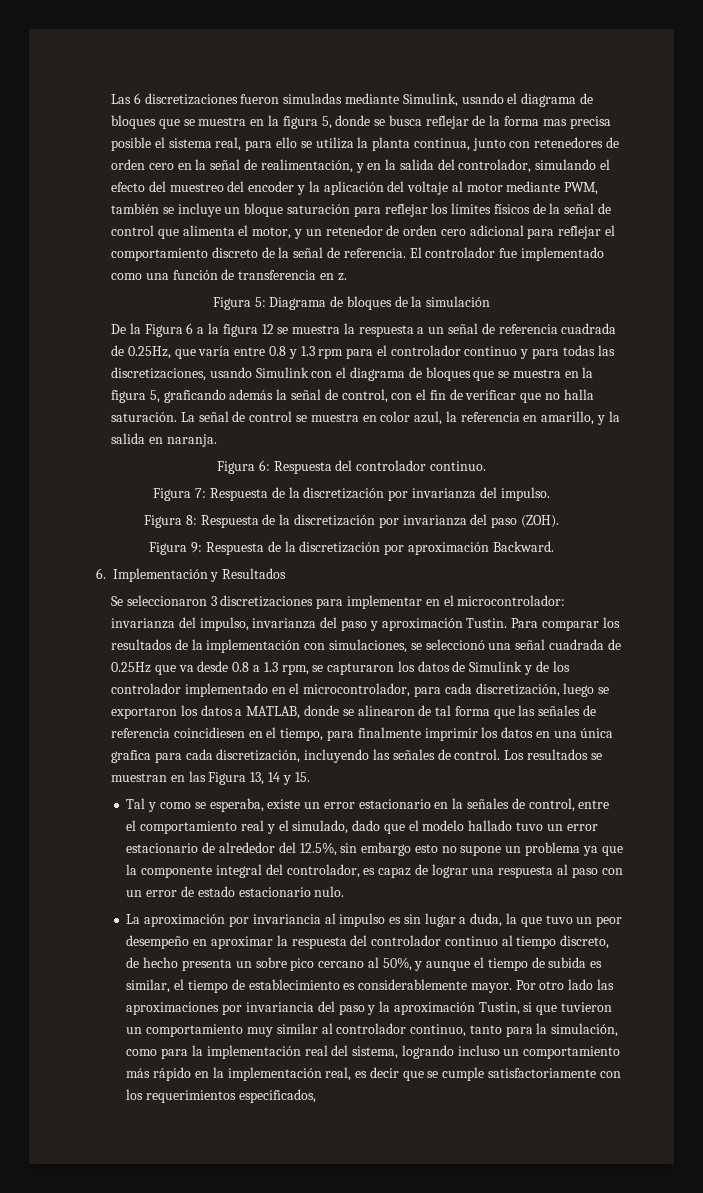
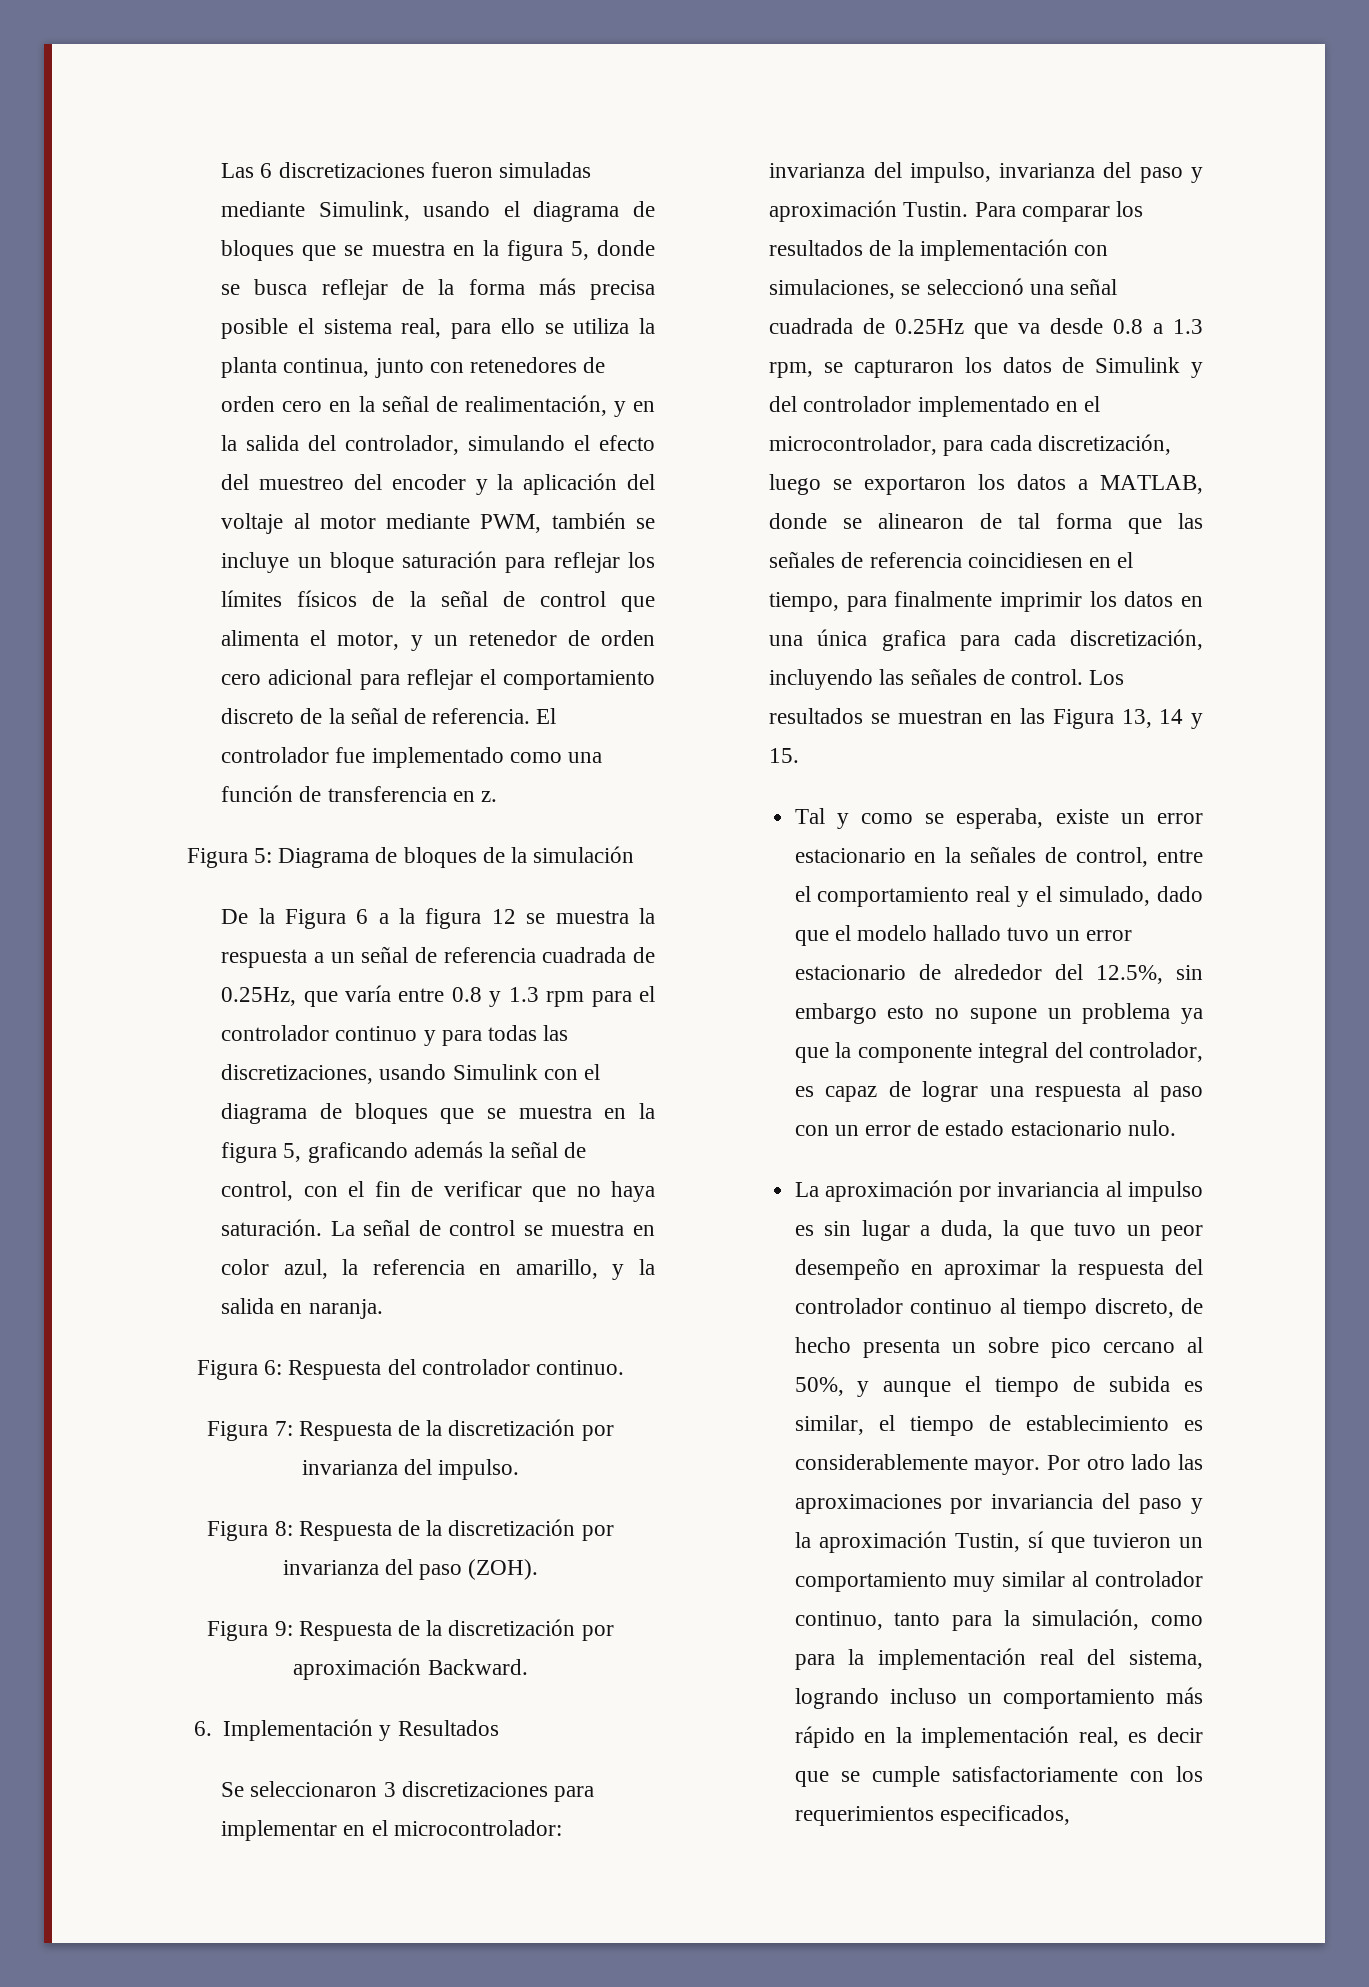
- Las 6 discretizaciones fueron simuladas mediante Simulink, usando el diagrama de bloques que se muestra en la figura 5, donde se busca reflejar de la forma mas precisa posible el sistema real, para ello se utiliza la planta continua, junto con retenedores de orden cero en la señal de realimentación, y en la salida del controlador, simulando el efecto del muestreo del encoder y la aplicación del voltaje al motor mediante PWM, también se incluye un bloque saturación para reflejar los límites físicos de la señal de control que alimenta el motor, y un retenedor de orden cero adicional para reflejar el comportamiento discreto de la señal de referencia.
+ Las 6 discretizaciones fueron simuladas mediante Simulink, usando el diagrama de bloques que se muestra en la figura 5, donde se busca reflejar de la forma más precisa posible el sistema real, para ello se utiliza la planta continua, junto con retenedores de orden cero en la señal de realimentación, y en la salida del controlador, simulando el efecto del muestreo del encoder y la aplicación del voltaje al motor mediante PWM, también se incluye un bloque saturación para reflejar los límites físicos de la señal de control que alimenta el motor, y un retenedor de orden cero adicional para reflejar el comportamiento discreto de la señal de referencia.
- De la Figura 6 a la figura 12 se muestra la respuesta a un señal de referencia cuadrada de 0.25Hz, que varía entre 0.8 y 1.3 rpm para el controlador continuo y para todas las discretizaciones, usando Simulink con el diagrama de bloques que se muestra en la figura 5, graficando además la señal de control, con el fin de verificar que no halla saturación.
+ De la Figura 6 a la figura 12 se muestra la respuesta a un señal de referencia cuadrada de 0.25Hz, que varía entre 0.8 y 1.3 rpm para el controlador continuo y para todas las discretizaciones, usando Simulink con el diagrama de bloques que se muestra en la figura 5, graficando además la señal de control, con el fin de verificar que no haya saturación.
- Para comparar los resultados de la implementación con simulaciones, se seleccionó una señal cuadrada de 0.25Hz que va desde 0.8 a 1.3 rpm, se capturaron los datos de Simulink y de los controlador implementado en el microcontrolador, para cada discretización, luego se exportaron los datos a MATLAB, donde se alinearon de tal forma que las señales de referencia coincidiesen en el tiempo, para finalmente imprimir los datos en una única grafica para cada discretización, incluyendo las señales de control.
+ Para comparar los resultados de la implementación con simulaciones, se seleccionó una señal cuadrada de 0.25Hz que va desde 0.8 a 1.3 rpm, se capturaron los datos de Simulink y del controlador implementado en el microcontrolador, para cada discretización, luego se exportaron los datos a MATLAB, donde se alinearon de tal forma que las señales de referencia coincidiesen en el tiempo, para finalmente imprimir los datos en una única grafica para cada discretización, incluyendo las señales de control.
- Por otro lado las aproximaciones por invariancia del paso y la aproximación Tustin, si que tuvieron un comportamiento muy similar al controlador continuo, tanto para la simulación, como para la implementación real del sistema, logrando incluso un comportamiento más rápido en la implementación real, es decir que se cumple satisfactoriamente con los requerimientos especificados,
+ Por otro lado las aproximaciones por invariancia del paso y la aproximación Tustin, sí que tuvieron un comportamiento muy similar al controlador continuo, tanto para la simulación, como para la implementación real del sistema, logrando incluso un comportamiento más rápido en la implementación real, es decir que se cumple satisfactoriamente con los requerimientos especificados,

